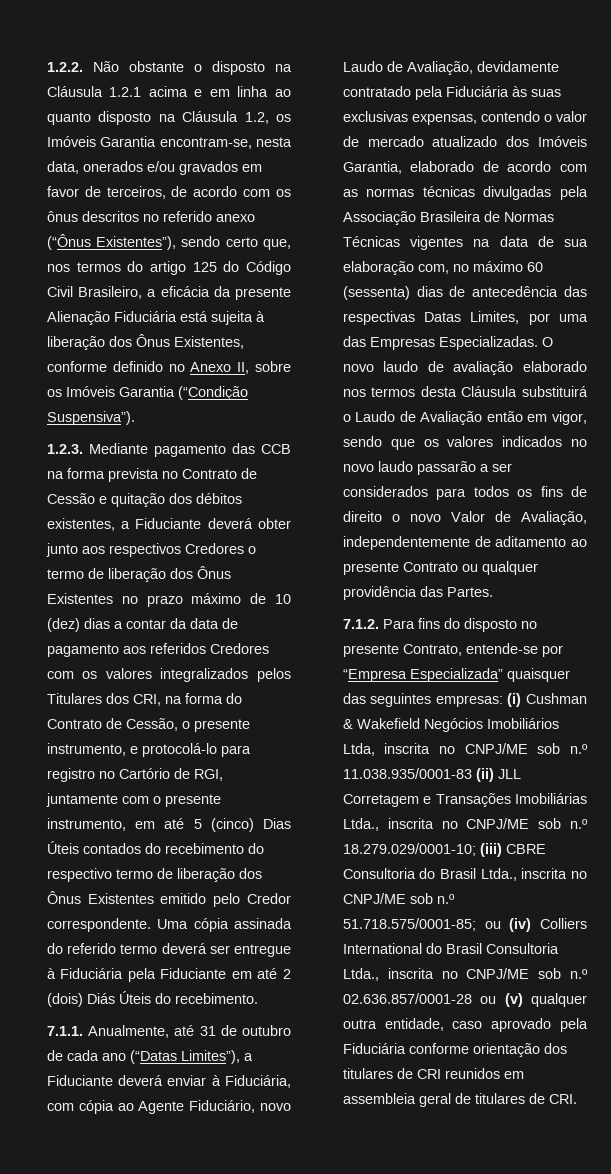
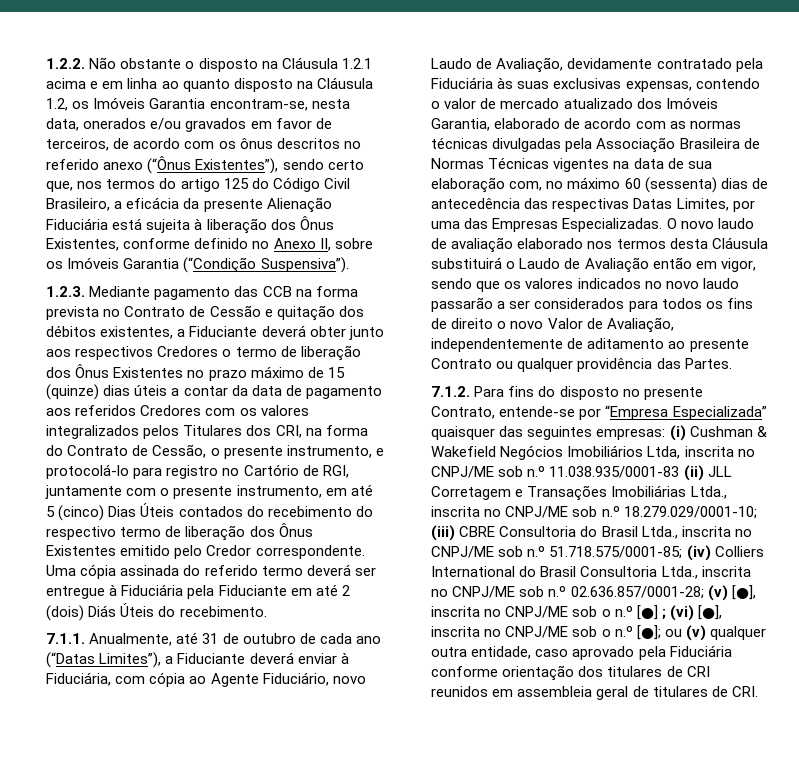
- 1.2.3. Mediante pagamento das CCB na forma prevista no Contrato de Cessão e quitação dos débitos existentes, a Fiduciante deverá obter junto aos respectivos Credores o termo de liberação dos Ônus Existentes no prazo máximo de 10 (dez) dias a contar da data de pagamento aos referidos Credores com os valores integralizados pelos Titulares dos CRI, na forma do Contrato de Cessão, o presente instrumento, e protocolá-lo para registro no Cartório de RGI, juntamente com o presente instrumento, em até 5 (cinco) Dias Úteis contados do recebimento do respectivo termo de liberação dos Ônus Existentes emitido pelo Credor correspondente.
+ 1.2.3. Mediante pagamento das CCB na forma prevista no Contrato de Cessão e quitação dos débitos existentes, a Fiduciante deverá obter junto aos respectivos Credores o termo de liberação dos Ônus Existentes no prazo máximo de 15 (quinze) dias úteis a contar da data de pagamento aos referidos Credores com os valores integralizados pelos Titulares dos CRI, na forma do Contrato de Cessão, o presente instrumento, e protocolá-lo para registro no Cartório de RGI, juntamente com o presente instrumento, em até 5 (cinco) Dias Úteis contados do recebimento do respectivo termo de liberação dos Ônus Existentes emitido pelo Credor correspondente.
- ou (iv) Colliers International do Brasil Consultoria Ltda., inscrita no CNPJ/ME sob n.º 02.636.857/0001-28 ou (v) qualquer outra entidade, caso aprovado pela Fiduciária conforme orientação dos titulares de CRI reunidos em assembleia geral de titulares de CRI.
+ (iv) Colliers International do Brasil Consultoria Ltda., inscrita no CNPJ/ME sob n.º 02.636.857/0001-28; (v) [●], inscrita no CNPJ/ME sob o n.º [●] ; (vi) [●], inscrita no CNPJ/ME sob o n.º [●]; ou (v) qualquer outra entidade, caso aprovado pela Fiduciária conforme orientação dos titulares de CRI reunidos em assembleia geral de titulares de CRI.

